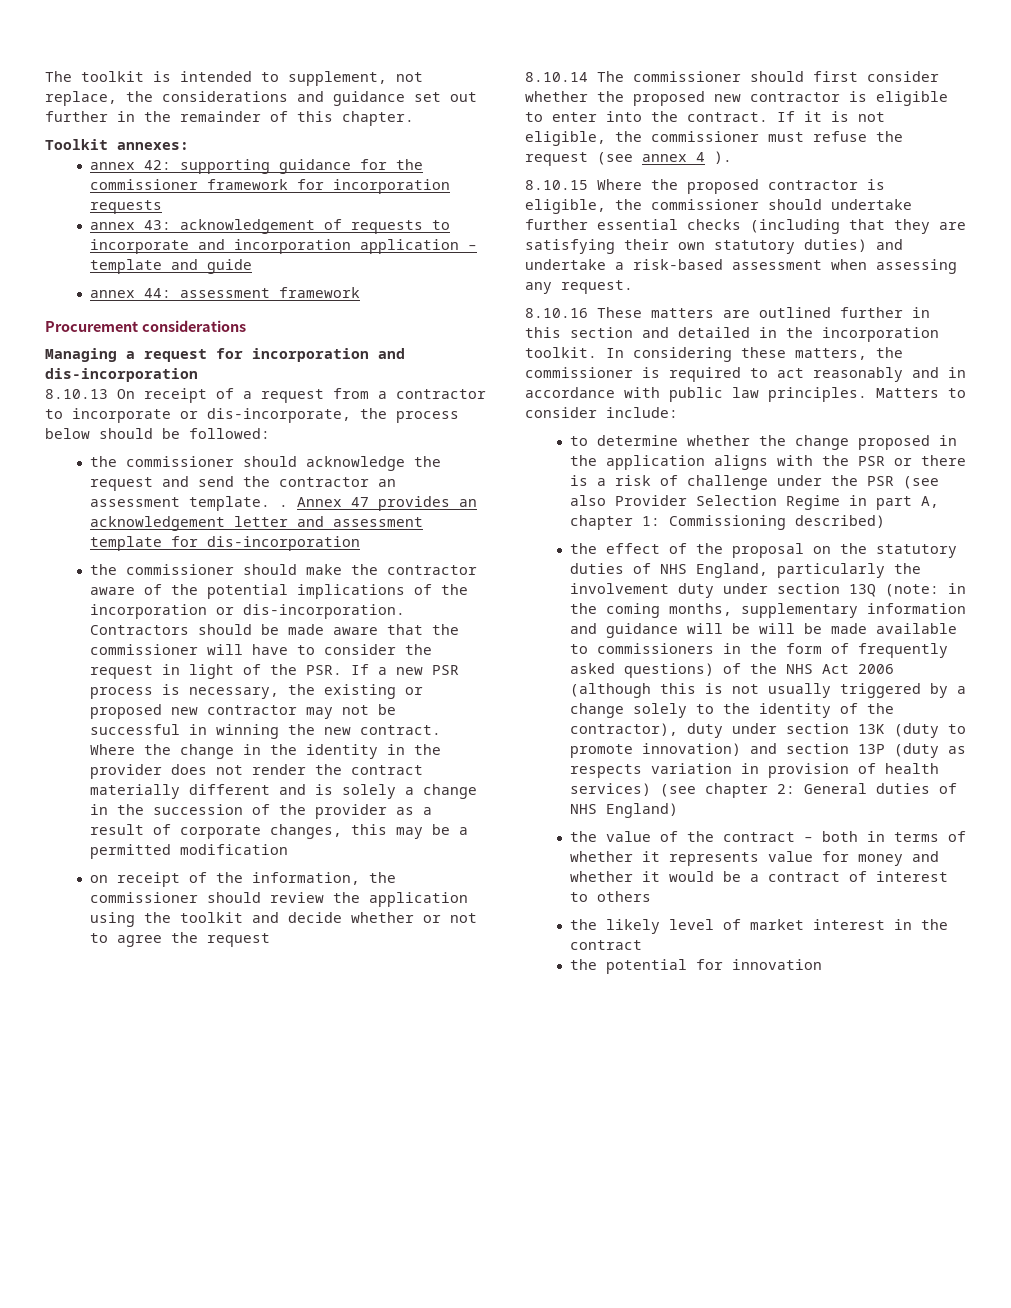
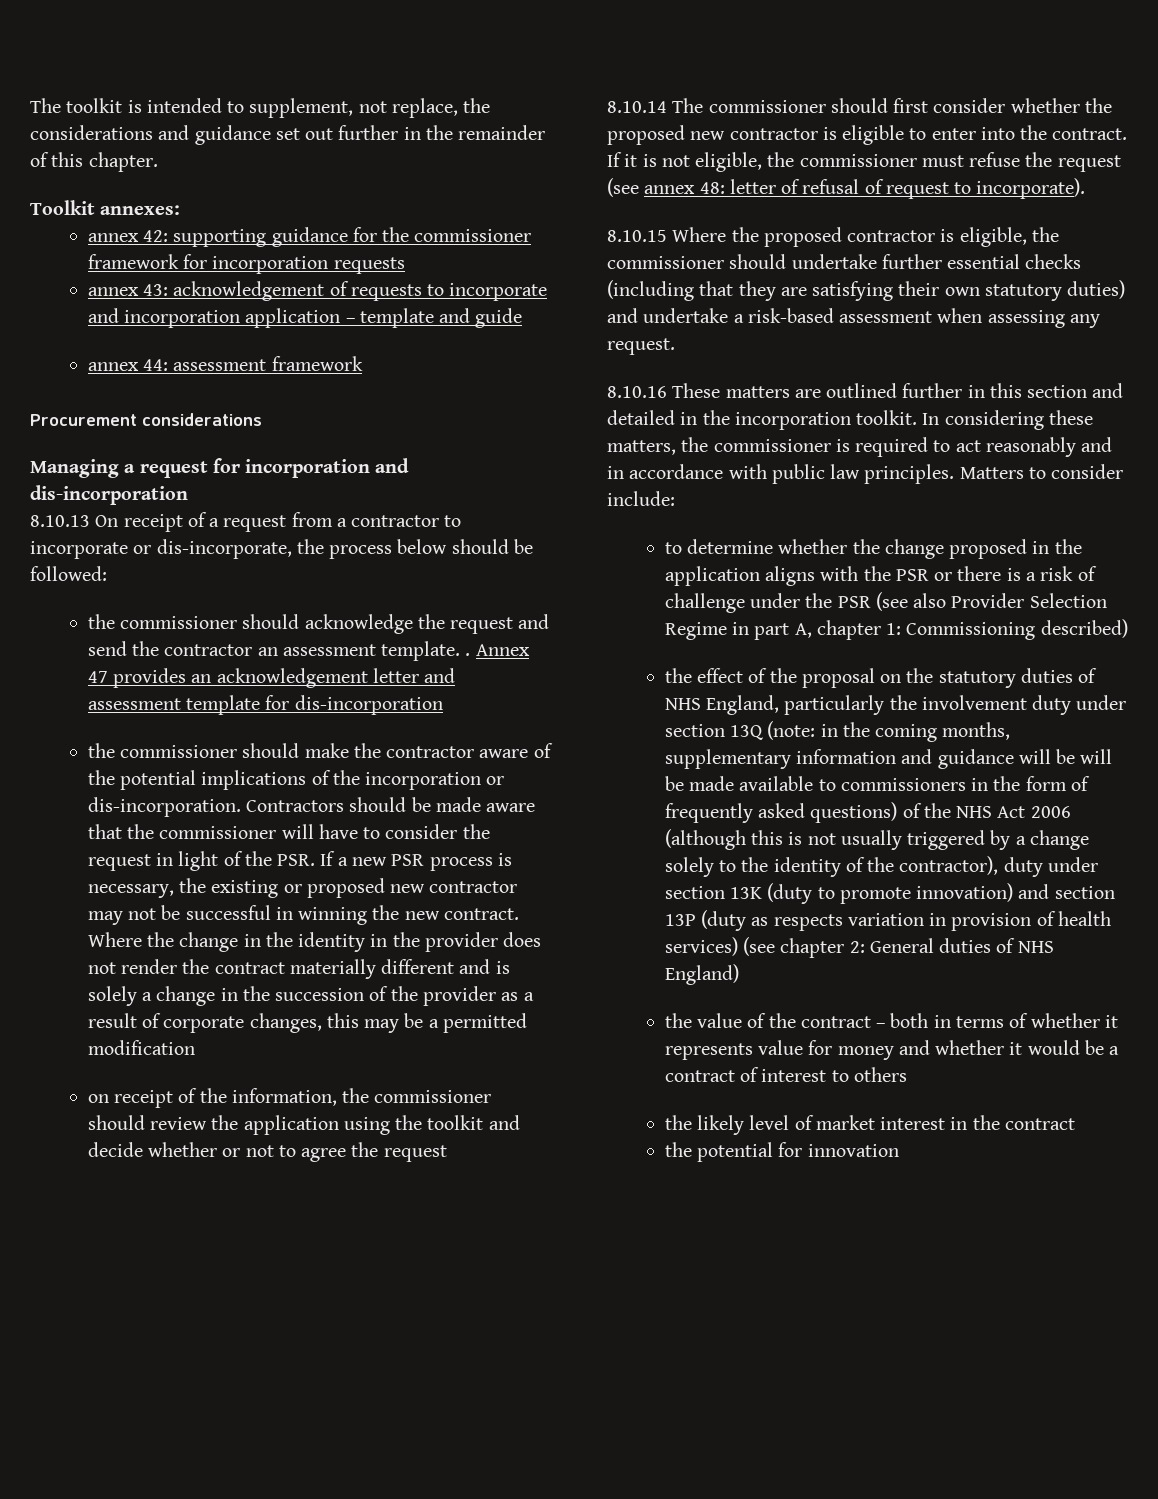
- If it is not eligible, the commissioner must refuse the request (see annex 4 ).
+ If it is not eligible, the commissioner must refuse the request (see annex 48: letter of refusal of request to incorporate).

